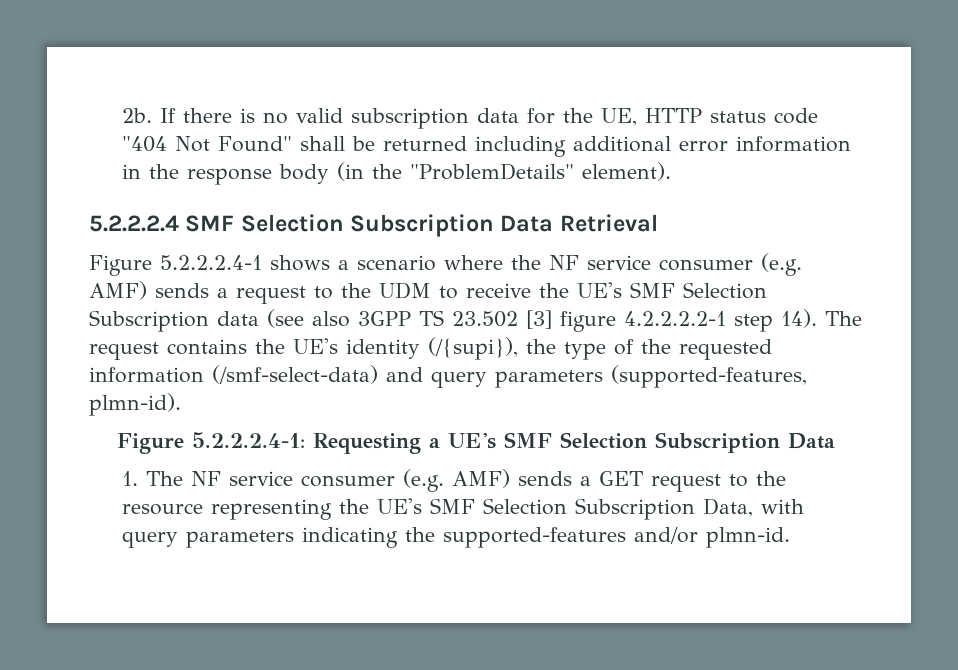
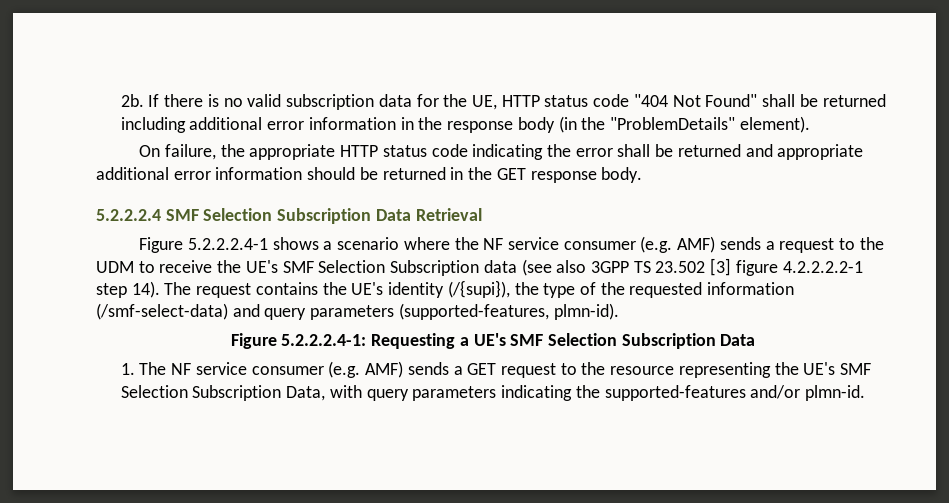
+ On failure, the appropriate HTTP status code indicating the error shall be returned and appropriate additional error information should be returned in the GET response body.

